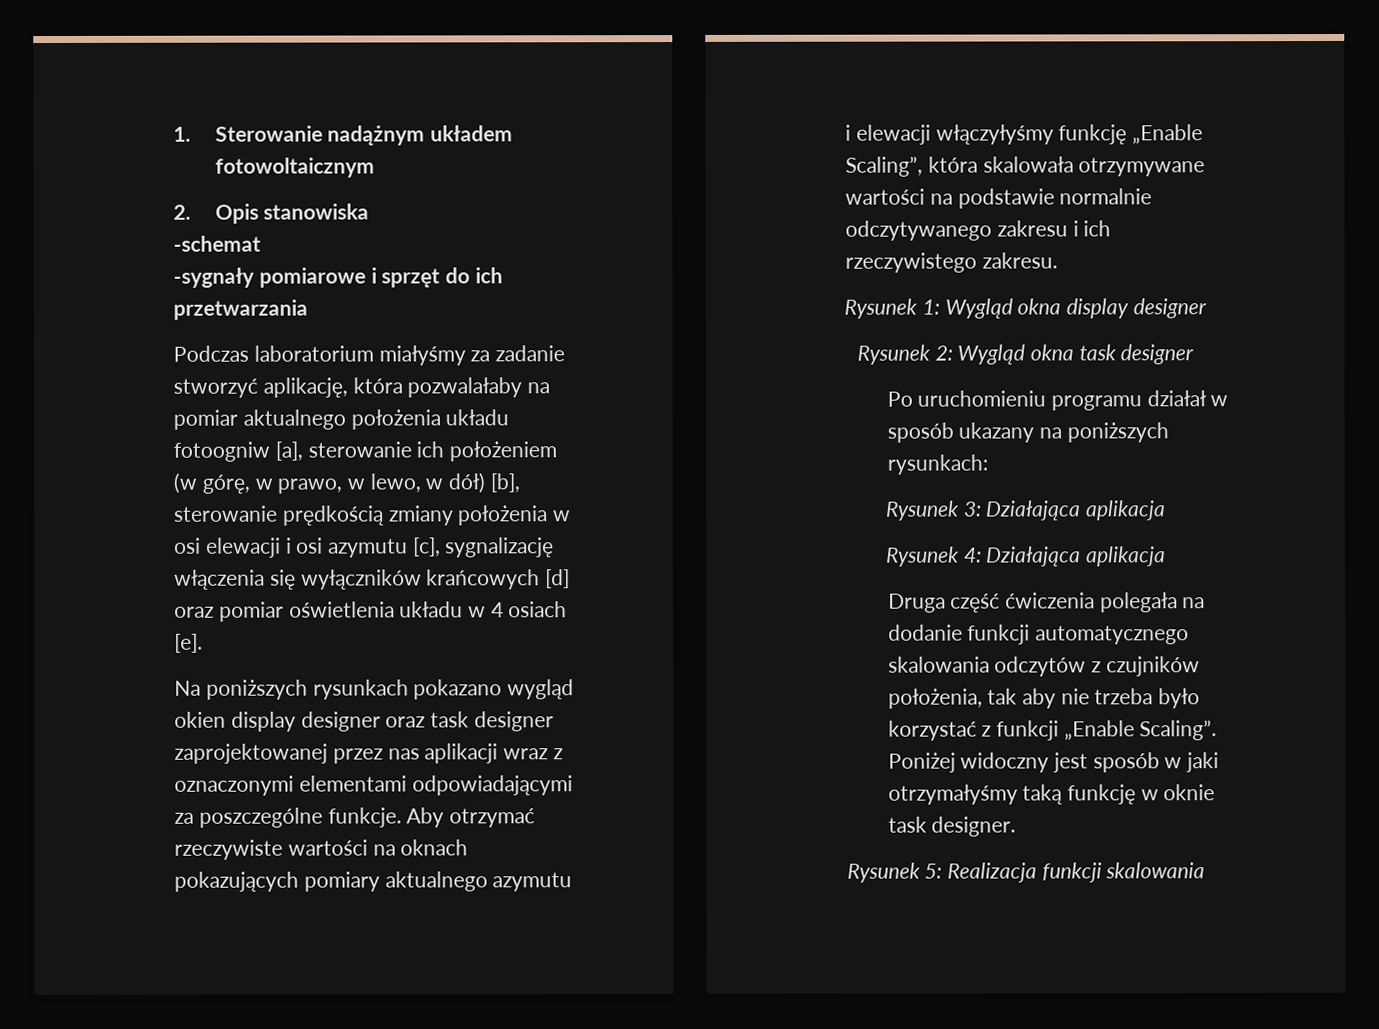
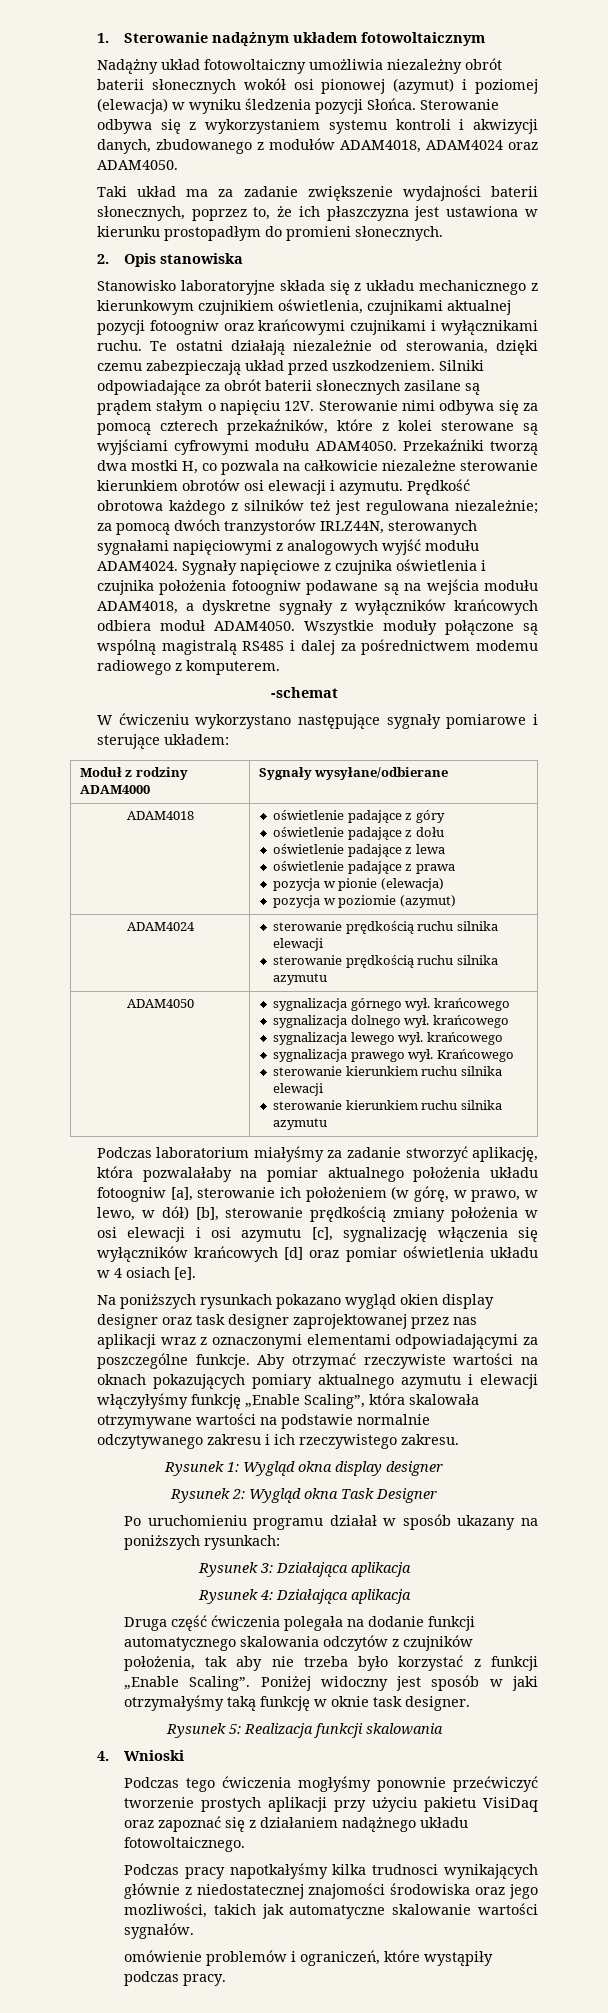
+ Nadążny układ fotowoltaiczny umożliwia niezależny obrót baterii słonecznych wokół osi pionowej (azymut) i poziomej (elewacja) w wyniku śledzenia pozycji Słońca. Sterowanie odbywa się z wykorzystaniem systemu kontroli i akwizycji danych, zbudowanego z modułów ADAM4018, ADAM4024 oraz ADAM4050.
+ Taki układ ma za zadanie zwiększenie wydajności baterii słonecznych, poprzez to, że ich płaszczyzna jest ustawiona w kierunku prostopadłym do promieni słonecznych.
  2. Opis stanowiska
+ Stanowisko laboratoryjne składa się z układu mechanicznego z kierunkowym czujnikiem oświetlenia, czujnikami aktualnej pozycji fotoogniw oraz krańcowymi czujnikami i wyłącznikami ruchu. Te ostatni działają niezależnie od sterowania, dzięki czemu zabezpieczają układ przed uszkodzeniem. Silniki odpowiadające za obrót baterii słonecznych zasilane są prądem stałym o napięciu 12V. Sterowanie nimi odbywa się za pomocą czterech przekaźników, które z kolei sterowane są wyjściami cyfrowymi modułu ADAM4050. Przekaźniki tworzą dwa mostki H, co pozwala na całkowicie niezależne sterowanie kierunkiem obrotów osi elewacji i azymutu. Prędkość obrotowa każdego z silników też jest regulowana niezależnie; za pomocą dwóch tranzystorów IRLZ44N, sterowanych sygnałami napięciowymi z analogowych wyjść modułu ADAM4024. Sygnały napięciowe z czujnika oświetlenia i czujnika położenia fotoogniw podawane są na wejścia modułu ADAM4018, a dyskretne sygnały z wyłączników krańcowych odbiera moduł ADAM4050. Wszystkie moduły połączone są wspólną magistralą RS485 i dalej za pośrednictwem modemu radiowego z komputerem.
  -schemat
- -sygnały pomiarowe i sprzęt do ich przetwarzania
+ W ćwiczeniu wykorzystano następujące sygnały pomiarowe i sterujące układem:
+ Moduł z rodziny ADAM4000 | Sygnały wysyłane/odbierane
+ ADAM4018 | oświetlenie padające z góry
+ oświetlenie padające z dołu
+ oświetlenie padające z lewa
+ oświetlenie padające z prawa
+ pozycja w pionie (elewacja)
+ pozycja w poziomie (azymut)
+ ADAM4024 | sterowanie prędkością ruchu silnika elewacji
+ sterowanie prędkością ruchu silnika azymutu
+ ADAM4050 | sygnalizacja górnego wył. krańcowego
+ sygnalizacja dolnego wył. krańcowego
+ sygnalizacja lewego wył. krańcowego
+ sygnalizacja prawego wył. Krańcowego
+ sterowanie kierunkiem ruchu silnika elewacji
+ sterowanie kierunkiem ruchu silnika azymutu
- Rysunek 2: Wygląd okna task designer
+ Rysunek 2: Wygląd okna Task Designer
+ 4. Wnioski
+ Podczas tego ćwiczenia mogłyśmy ponownie przećwiczyć tworzenie prostych aplikacji przy użyciu pakietu VisiDaq oraz zapoznać się z działaniem nadążnego układu fotowoltaicznego.
+ Podczas pracy napotkałyśmy kilka trudnosci wynikających głównie z niedostatecznej znajomości środowiska oraz jego mozliwości, takich jak automatyczne skalowanie wartości sygnałów.
+ omówienie problemów i ograniczeń, które wystąpiły podczas pracy.

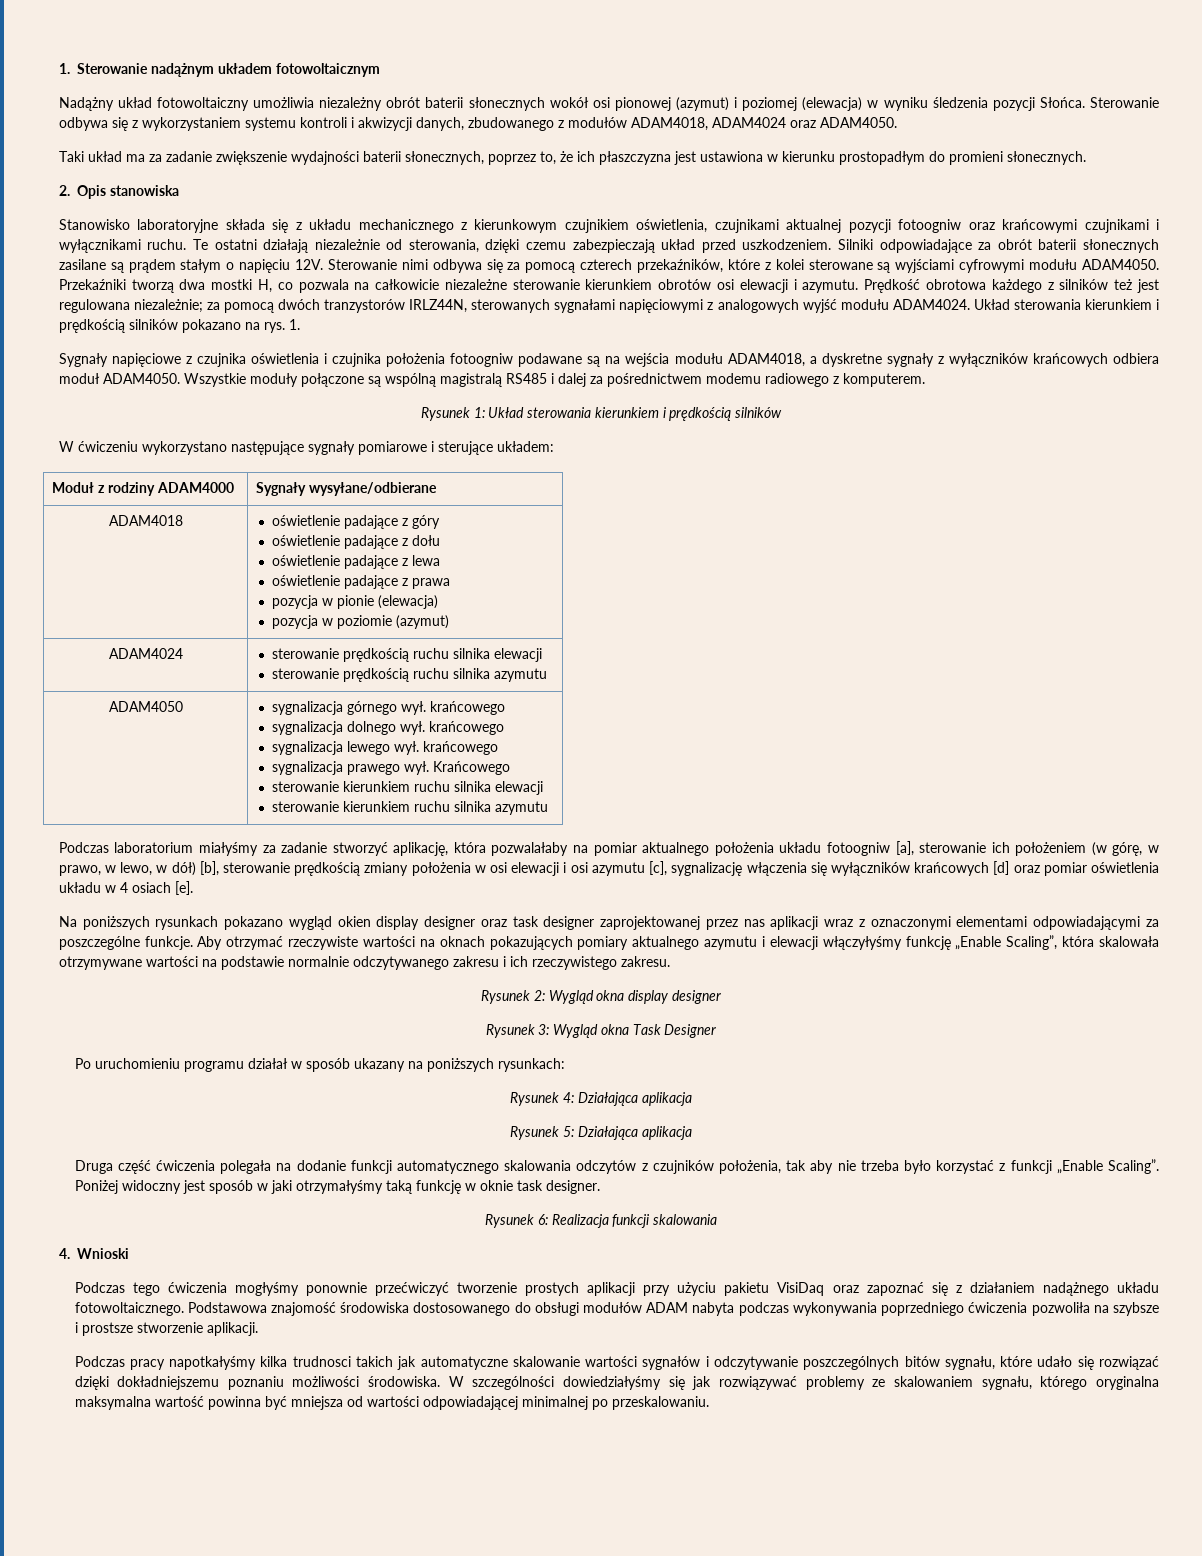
- Prędkość obrotowa każdego z silników też jest regulowana niezależnie; za pomocą dwóch tranzystorów IRLZ44N, sterowanych sygnałami napięciowymi z analogowych wyjść modułu ADAM4024. Sygnały napięciowe z czujnika oświetlenia i czujnika położenia fotoogniw podawane są na wejścia modułu ADAM4018, a dyskretne sygnały z wyłączników krańcowych odbiera moduł ADAM4050.
+ Prędkość obrotowa każdego z silników też jest regulowana niezależnie; za pomocą dwóch tranzystorów IRLZ44N, sterowanych sygnałami napięciowymi z analogowych wyjść modułu ADAM4024. Układ sterowania kierunkiem i prędkością silników pokazano na rys. 1.
+ Sygnały napięciowe z czujnika oświetlenia i czujnika położenia fotoogniw podawane są na wejścia modułu ADAM4018, a dyskretne sygnały z wyłączników krańcowych odbiera moduł ADAM4050.
- -schemat
+ Rysunek 1: Układ sterowania kierunkiem i prędkością silników
- Rysunek 1: Wygląd okna display designer
+ Rysunek 2: Wygląd okna display designer
- Rysunek 2: Wygląd okna Task Designer
+ Rysunek 3: Wygląd okna Task Designer
- Rysunek 3: Działająca aplikacja
+ Rysunek 4: Działająca aplikacja
- Rysunek 4: Działająca aplikacja
+ Rysunek 5: Działająca aplikacja
- Rysunek 5: Realizacja funkcji skalowania
+ Rysunek 6: Realizacja funkcji skalowania
+ Podstawowa znajomość środowiska dostosowanego do obsługi modułów ADAM nabyta podczas wykonywania poprzedniego ćwiczenia pozwoliła na szybsze i prostsze stworzenie aplikacji.
- Podczas pracy napotkałyśmy kilka trudnosci wynikających głównie z niedostatecznej znajomości środowiska oraz jego mozliwości, takich jak automatyczne skalowanie wartości sygnałów.
- omówienie problemów i ograniczeń, które wystąpiły podczas pracy.
+ Podczas pracy napotkałyśmy kilka trudnosci takich jak automatyczne skalowanie wartości sygnałów i odczytywanie poszczególnych bitów sygnału, które udało się rozwiązać dzięki dokładniejszemu poznaniu możliwości środowiska. W szczególności dowiedziałyśmy się jak rozwiązywać problemy ze skalowaniem sygnału, którego oryginalna maksymalna wartość powinna być mniejsza od wartości odpowiadającej minimalnej po przeskalowaniu.

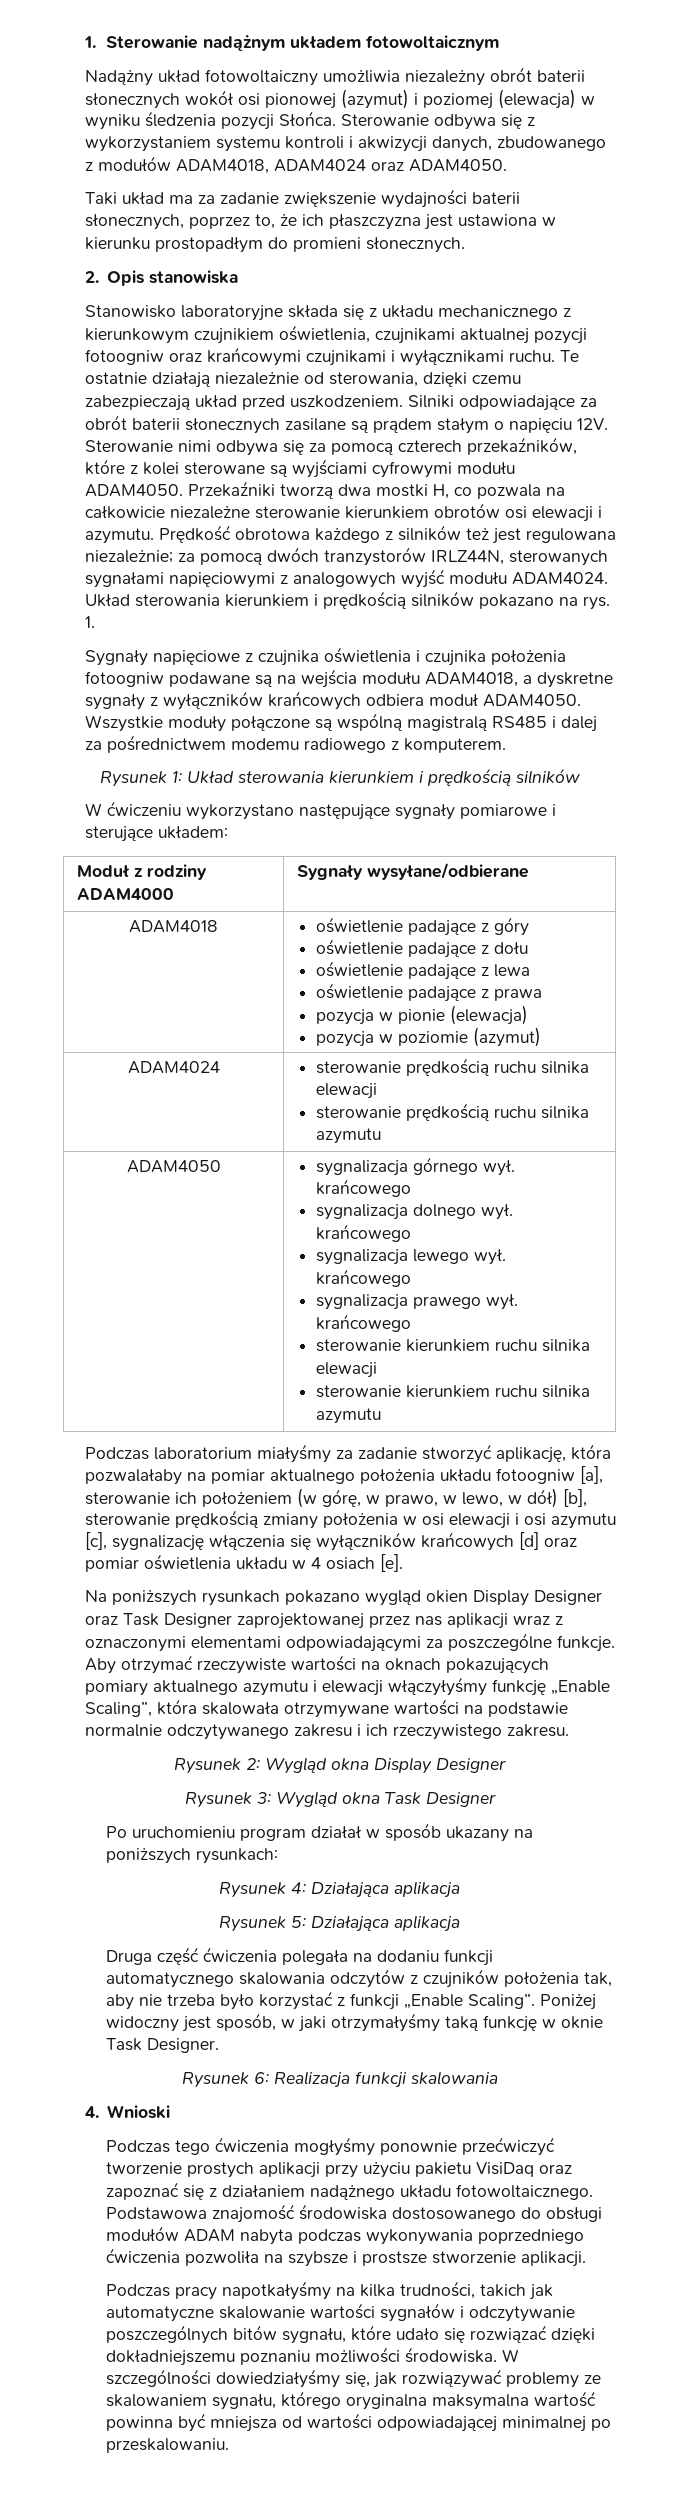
- Te ostatni działają niezależnie od sterowania, dzięki czemu zabezpieczają układ przed uszkodzeniem.
+ Te ostatnie działają niezależnie od sterowania, dzięki czemu zabezpieczają układ przed uszkodzeniem.
  ADAM4050 | sygnalizacja górnego wył. krańcowego
  sygnalizacja dolnego wył. krańcowego
  sygnalizacja lewego wył. krańcowego
- sygnalizacja prawego wył. Krańcowego
+ sygnalizacja prawego wył. krańcowego
- Na poniższych rysunkach pokazano wygląd okien display designer oraz task designer zaprojektowanej przez nas aplikacji wraz z oznaczonymi elementami odpowiadającymi za poszczególne funkcje.
+ Na poniższych rysunkach pokazano wygląd okien Display Designer oraz Task Designer zaprojektowanej przez nas aplikacji wraz z oznaczonymi elementami odpowiadającymi za poszczególne funkcje.
- Rysunek 2: Wygląd okna display designer
+ Rysunek 2: Wygląd okna Display Designer
- Po uruchomieniu programu działał w sposób ukazany na poniższych rysunkach:
+ Po uruchomieniu program działał w sposób ukazany na poniższych rysunkach:
- Druga część ćwiczenia polegała na dodanie funkcji automatycznego skalowania odczytów z czujników położenia, tak aby nie trzeba było korzystać z funkcji „Enable Scaling”.
+ Druga część ćwiczenia polegała na dodaniu funkcji automatycznego skalowania odczytów z czujników położenia tak, aby nie trzeba było korzystać z funkcji „Enable Scaling”.
- Poniżej widoczny jest sposób w jaki otrzymałyśmy taką funkcję w oknie task designer.
+ Poniżej widoczny jest sposób, w jaki otrzymałyśmy taką funkcję w oknie Task Designer.
- Podczas pracy napotkałyśmy kilka trudnosci takich jak automatyczne skalowanie wartości sygnałów i odczytywanie poszczególnych bitów sygnału, które udało się rozwiązać dzięki dokładniejszemu poznaniu możliwości środowiska.
+ Podczas pracy napotkałyśmy na kilka trudności, takich jak automatyczne skalowanie wartości sygnałów i odczytywanie poszczególnych bitów sygnału, które udało się rozwiązać dzięki dokładniejszemu poznaniu możliwości środowiska.
- W szczególności dowiedziałyśmy się jak rozwiązywać problemy ze skalowaniem sygnału, którego oryginalna maksymalna wartość powinna być mniejsza od wartości odpowiadającej minimalnej po przeskalowaniu.
+ W szczególności dowiedziałyśmy się, jak rozwiązywać problemy ze skalowaniem sygnału, którego oryginalna maksymalna wartość powinna być mniejsza od wartości odpowiadającej minimalnej po przeskalowaniu.

